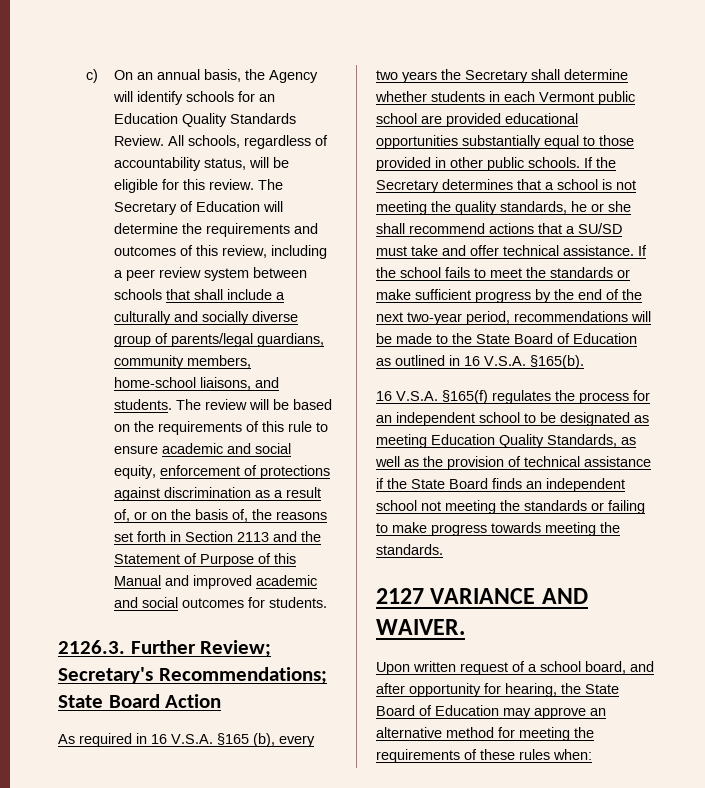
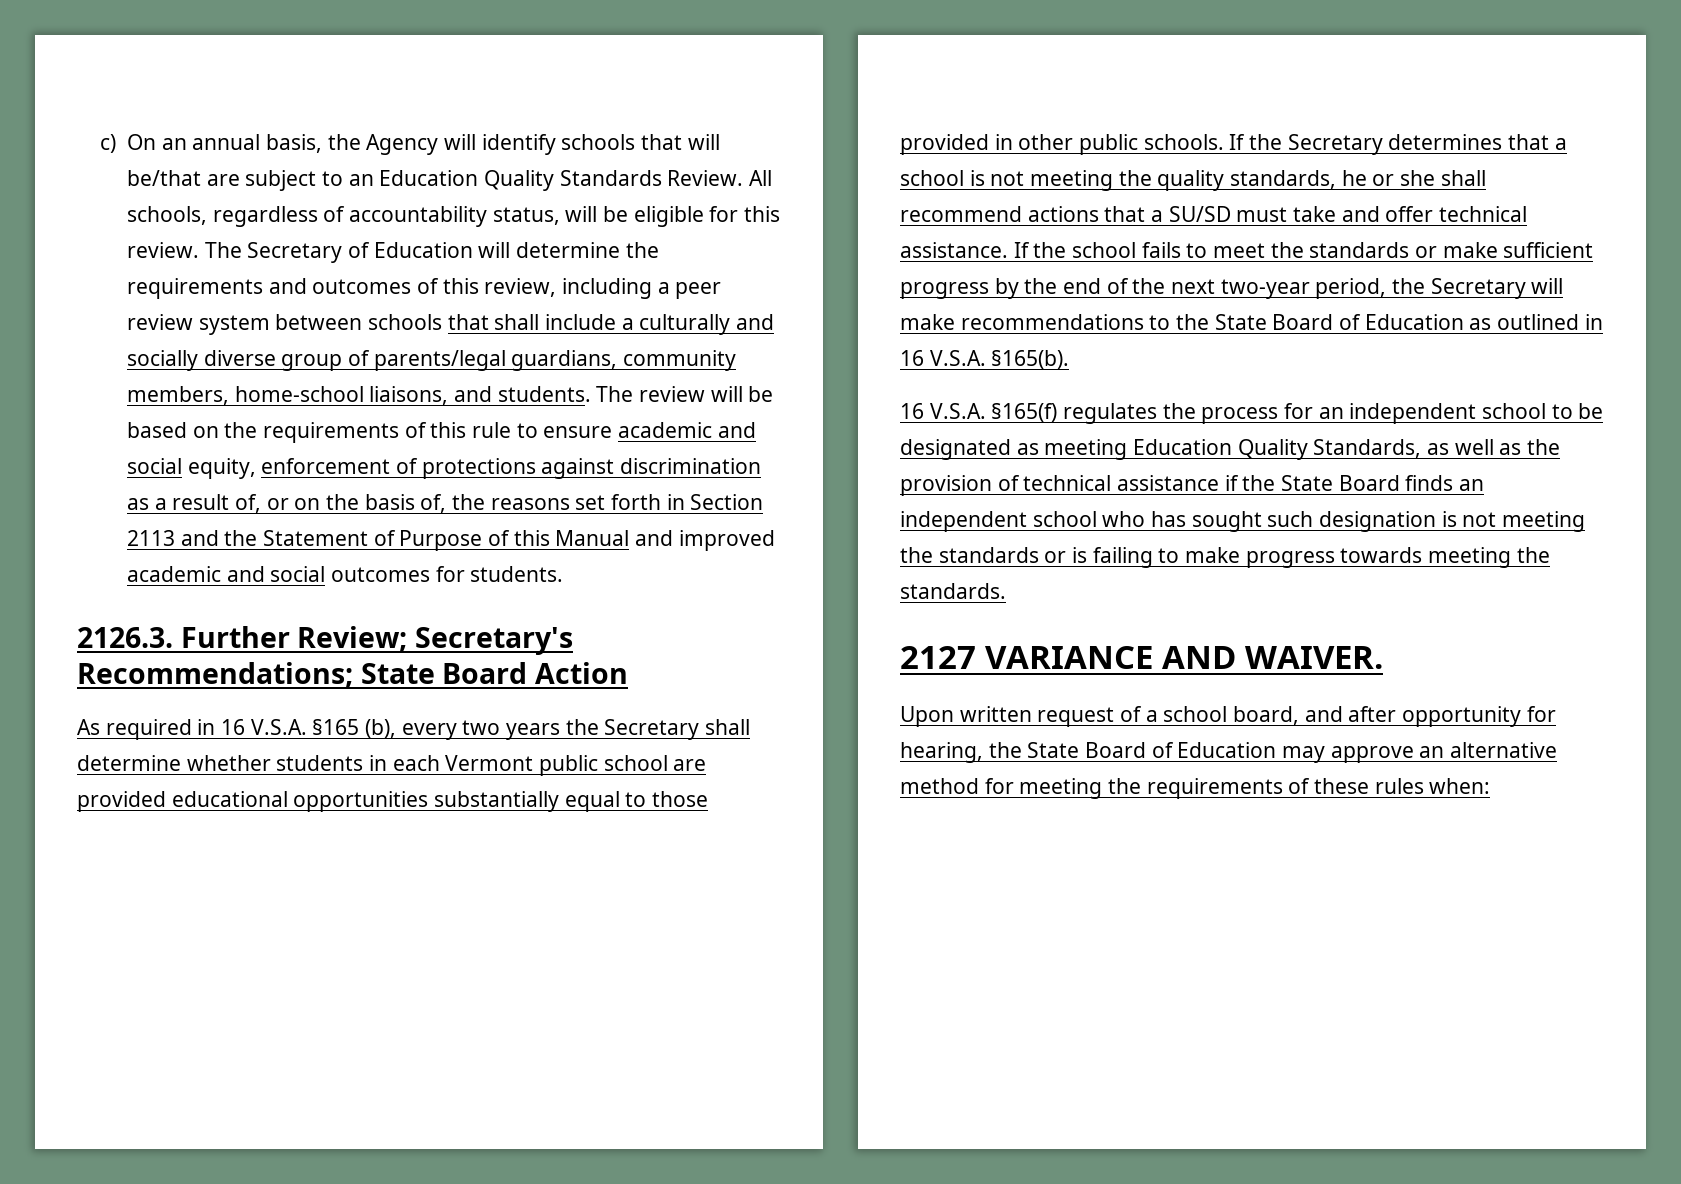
- c) On an annual basis, the Agency will identify schools for an Education Quality Standards Review.
+ c) On an annual basis, the Agency will identify schools that will be/that are subject to an Education Quality Standards Review.
- If the school fails to meet the standards or make sufficient progress by the end of the next two-year period, recommendations will be made to the State Board of Education as outlined in 16 V.S.A. §165(b).
+ If the school fails to meet the standards or make sufficient progress by the end of the next two-year period, the Secretary will make recommendations to the State Board of Education as outlined in 16 V.S.A. §165(b).
- 16 V.S.A. §165(f) regulates the process for an independent school to be designated as meeting Education Quality Standards, as well as the provision of technical assistance if the State Board finds an independent school not meeting the standards or failing to make progress towards meeting the standards.
+ 16 V.S.A. §165(f) regulates the process for an independent school to be designated as meeting Education Quality Standards, as well as the provision of technical assistance if the State Board finds an independent school who has sought such designation is not meeting the standards or is failing to make progress towards meeting the standards.

